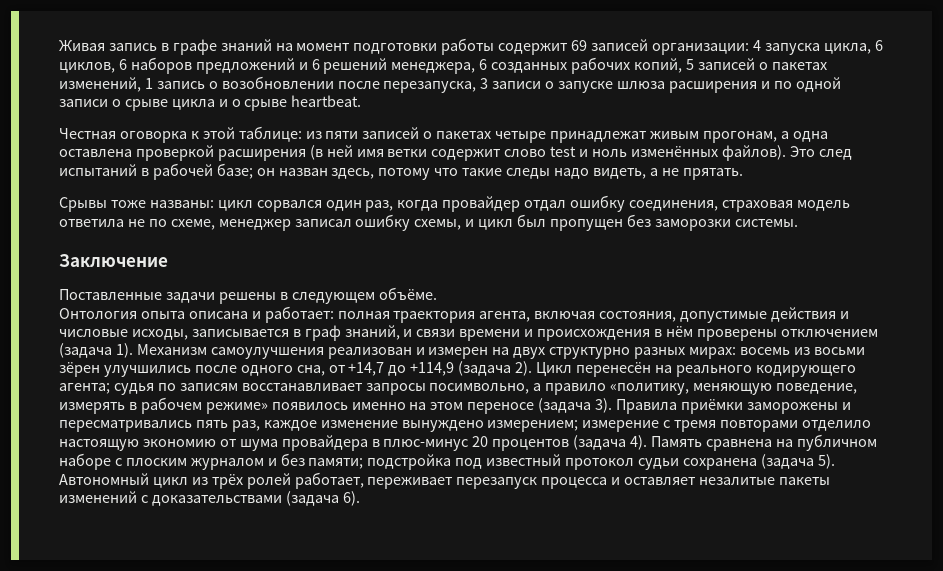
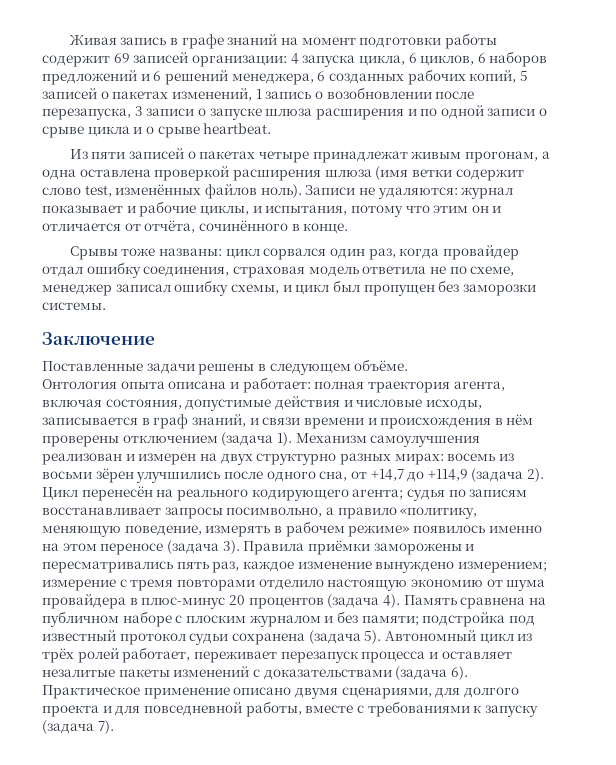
- Честная оговорка к этой таблице: из пяти записей о пакетах четыре принадлежат живым прогонам, а одна оставлена проверкой расширения (в ней имя ветки содержит слово test и ноль изменённых файлов). Это след испытаний в рабочей базе; он назван здесь, потому что такие следы надо видеть, а не прятать.
+ Из пяти записей о пакетах четыре принадлежат живым прогонам, а одна оставлена проверкой расширения шлюза (имя ветки содержит слово test, изменённых файлов ноль). Записи не удаляются: журнал показывает и рабочие циклы, и испытания, потому что этим он и отличается от отчёта, сочинённого в конце.
+ Практическое применение описано двумя сценариями, для долгого проекта и для повседневной работы, вместе с требованиями к запуску (задача 7).

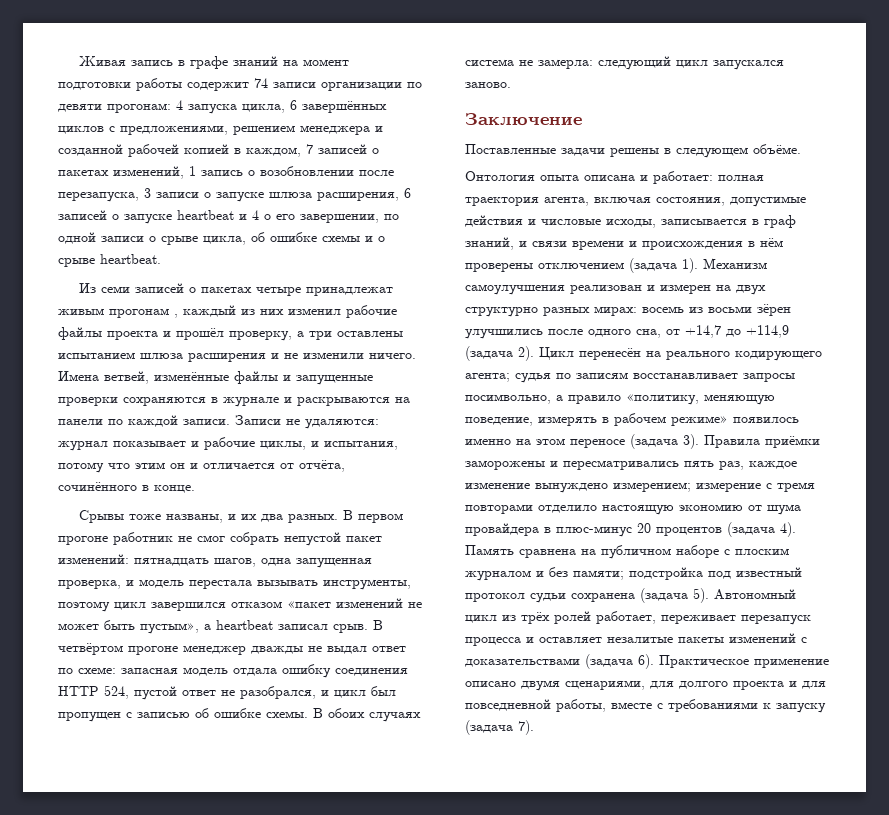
- Живая запись в графе знаний на момент подготовки работы содержит 69 записей организации: 4 запуска цикла, 6 циклов, 6 наборов предложений и 6 решений менеджера, 6 созданных рабочих копий, 5 записей о пакетах изменений, 1 запись о возобновлении после перезапуска, 3 записи о запуске шлюза расширения и по одной записи о срыве цикла и о срыве heartbeat.
+ Живая запись в графе знаний на момент подготовки работы содержит 74 записи организации по девяти прогонам: 4 запуска цикла, 6 завершённых циклов с предложениями, решением менеджера и созданной рабочей копией в каждом, 7 записей о пакетах изменений, 1 запись о возобновлении после перезапуска, 3 записи о запуске шлюза расширения, 6 записей о запуске heartbeat и 4 о его завершении, по одной записи о срыве цикла, об ошибке схемы и о срыве heartbeat.
- Из пяти записей о пакетах четыре принадлежат живым прогонам, а одна оставлена проверкой расширения шлюза (имя ветки содержит слово test, изменённых файлов ноль).
+ Из семи записей о пакетах четыре принадлежат живым прогонам , каждый из них изменил рабочие файлы проекта и прошёл проверку, а три оставлены испытанием шлюза расширения и не изменили ничего. Имена ветвей, изменённые файлы и запущенные проверки сохраняются в журнале и раскрываются на панели по каждой записи.
- Срывы тоже названы: цикл сорвался один раз, когда провайдер отдал ошибку соединения, страховая модель ответила не по схеме, менеджер записал ошибку схемы, и цикл был пропущен без заморозки системы.
+ Срывы тоже названы, и их два разных. В первом прогоне работник не смог собрать непустой пакет изменений: пятнадцать шагов, одна запущенная проверка, и модель перестала вызывать инструменты, поэтому цикл завершился отказом «пакет изменений не может быть пустым», а heartbeat записал срыв. В четвёртом прогоне менеджер дважды не выдал ответ по схеме: запасная модель отдала ошибку соединения HTTP 524, пустой ответ не разобрался, и цикл был пропущен с записью об ошибке схемы. В обоих случаях система не замерла: следующий цикл запускался заново.

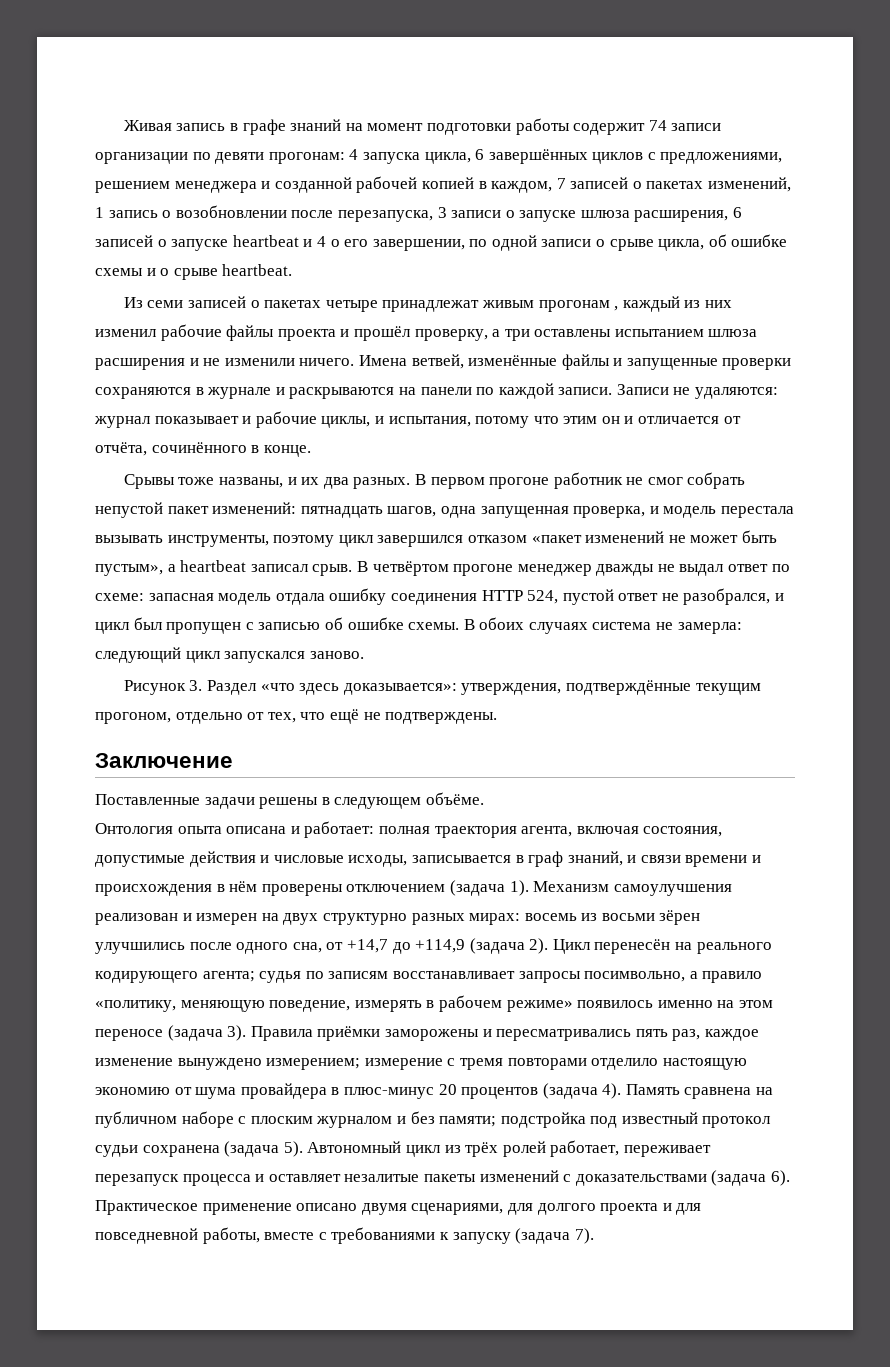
+ Рисунок 3. Раздел «что здесь доказывается»: утверждения, подтверждённые текущим прогоном, отдельно от тех, что ещё не подтверждены.

